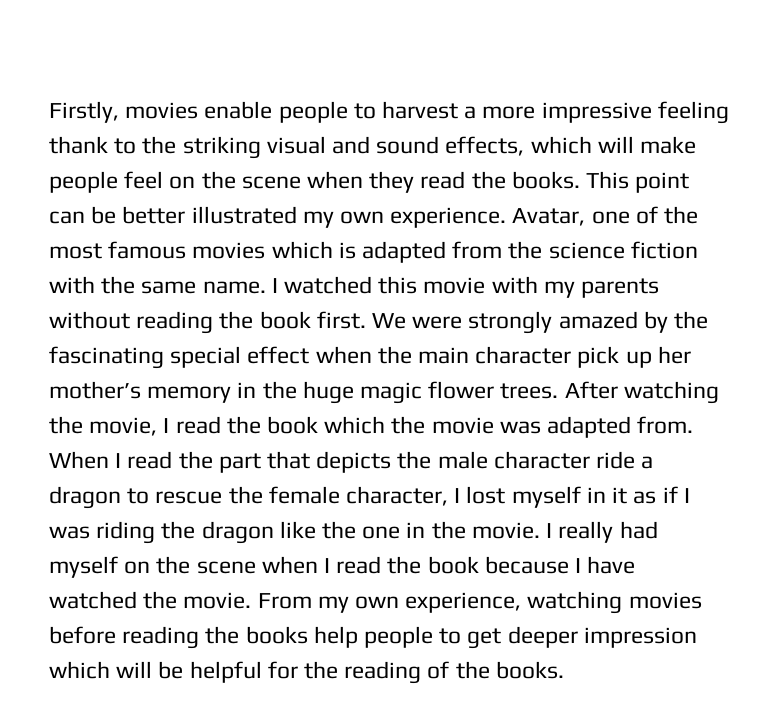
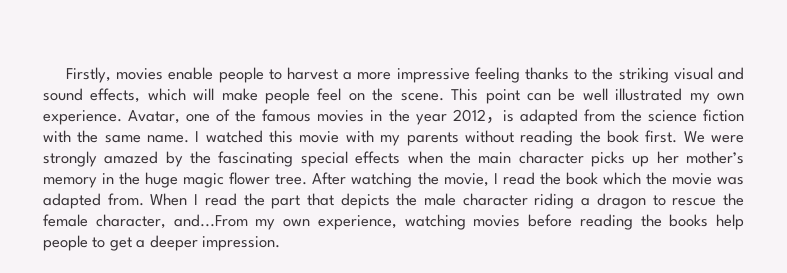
- Firstly, movies enable people to harvest a more impressive feeling thank to the striking visual and sound effects, which will make people feel on the scene when they read the books.
+ Firstly, movies enable people to harvest a more impressive feeling thanks to the striking visual and sound effects, which will make people feel on the scene.
- This point can be better illustrated my own experience.
+ This point can be well illustrated my own experience.
- Avatar, one of the most famous movies which is adapted from the science fiction with the same name.
+ Avatar, one of the famous movies in the year 2012，is adapted from the science fiction with the same name.
- We were strongly amazed by the fascinating special effect when the main character pick up her mother’s memory in the huge magic flower trees.
+ We were strongly amazed by the fascinating special effects when the main character picks up her mother’s memory in the huge magic flower tree.
- When I read the part that depicts the male character ride a dragon to rescue the female character, I lost myself in it as if I was riding the dragon like the one in the movie. I really had myself on the scene when I read the book because I have watched the movie. From my own experience, watching movies before reading the books help people to get deeper impression which will be helpful for the reading of the books.
+ When I read the part that depicts the male character riding a dragon to rescue the female character, and...From my own experience, watching movies before reading the books help people to get a deeper impression.

